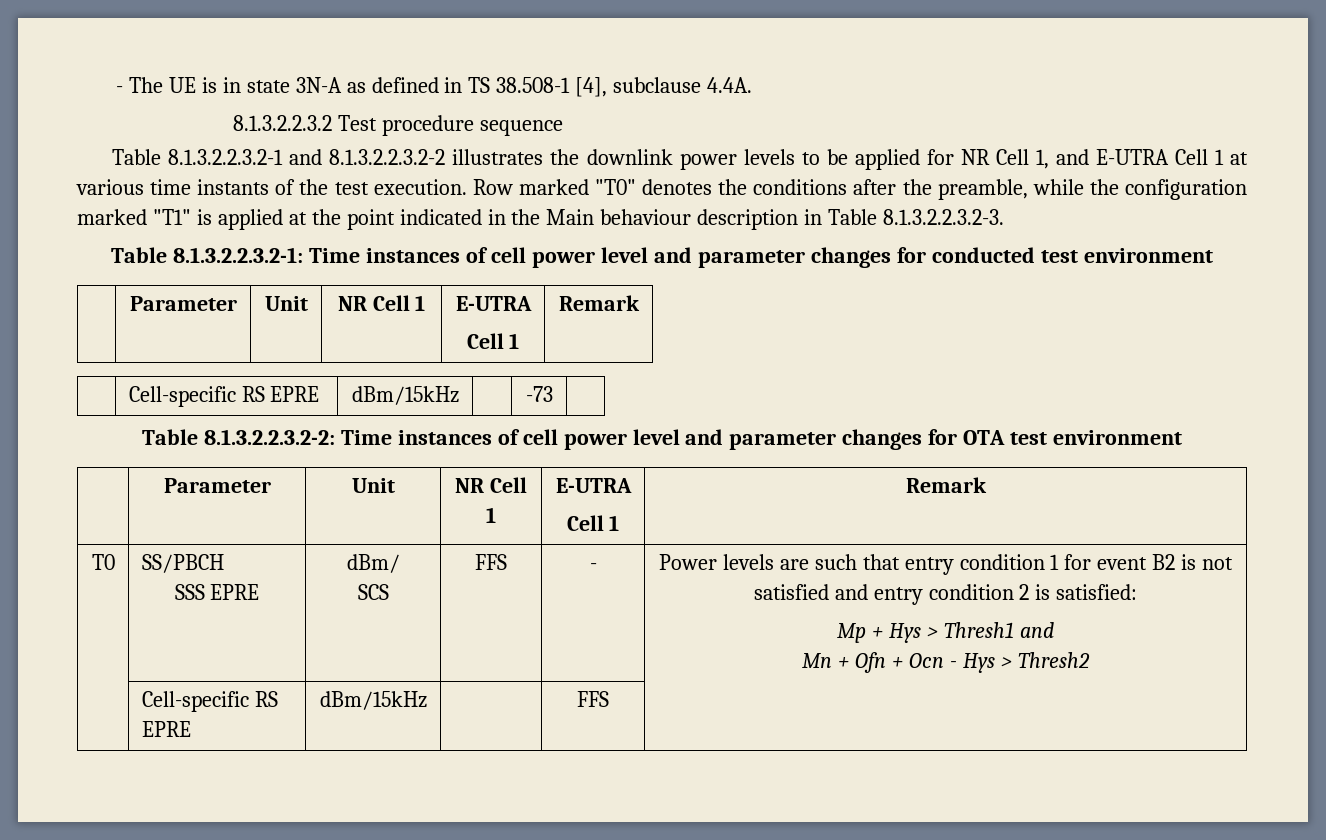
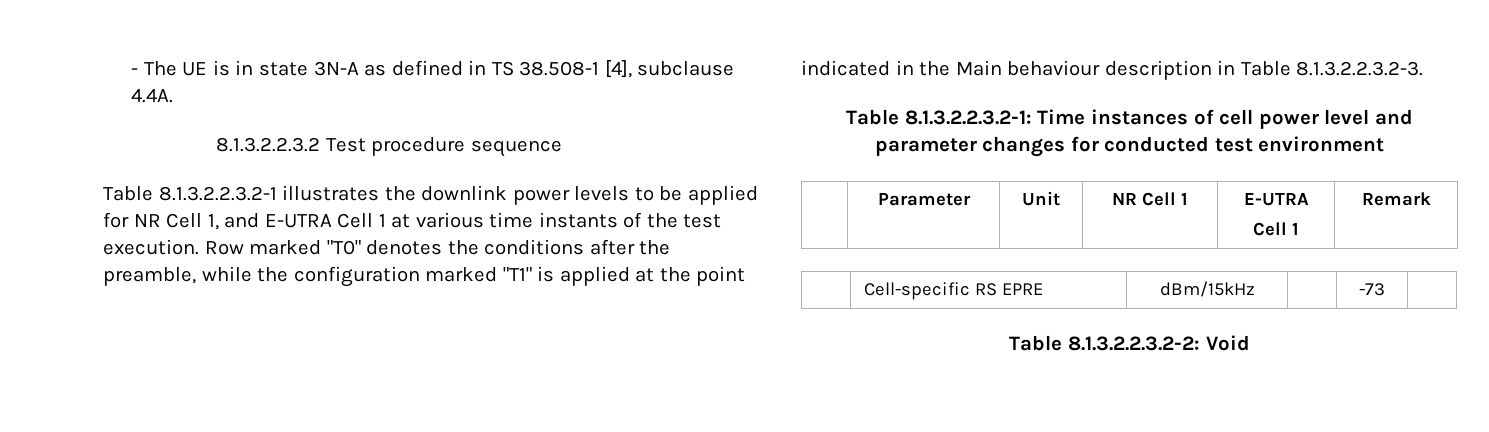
- Table 8.1.3.2.2.3.2-1 and 8.1.3.2.2.3.2-2 illustrates the downlink power levels to be applied for NR Cell 1, and E-UTRA Cell 1 at various time instants of the test execution.
+ Table 8.1.3.2.2.3.2-1 illustrates the downlink power levels to be applied for NR Cell 1, and E-UTRA Cell 1 at various time instants of the test execution.
- Table 8.1.3.2.2.3.2-2: Time instances of cell power level and parameter changes for OTA test environment
- | Parameter | Unit | NR Cell 1 | E-UTRA
- Cell 1 | Remark
- T0 | SS/PBCH
- SSS EPRE | dBm/
- SCS | FFS | - | Power levels are such that entry condition 1 for event B2 is not satisfied and entry condition 2 is satisfied:
- Mp + Hys > Thresh1 and
- Mn + Ofn + Ocn - Hys > Thresh2
- | Cell-specific RS EPRE | dBm/15kHz | | FFS |
+ Table 8.1.3.2.2.3.2-2: Void

